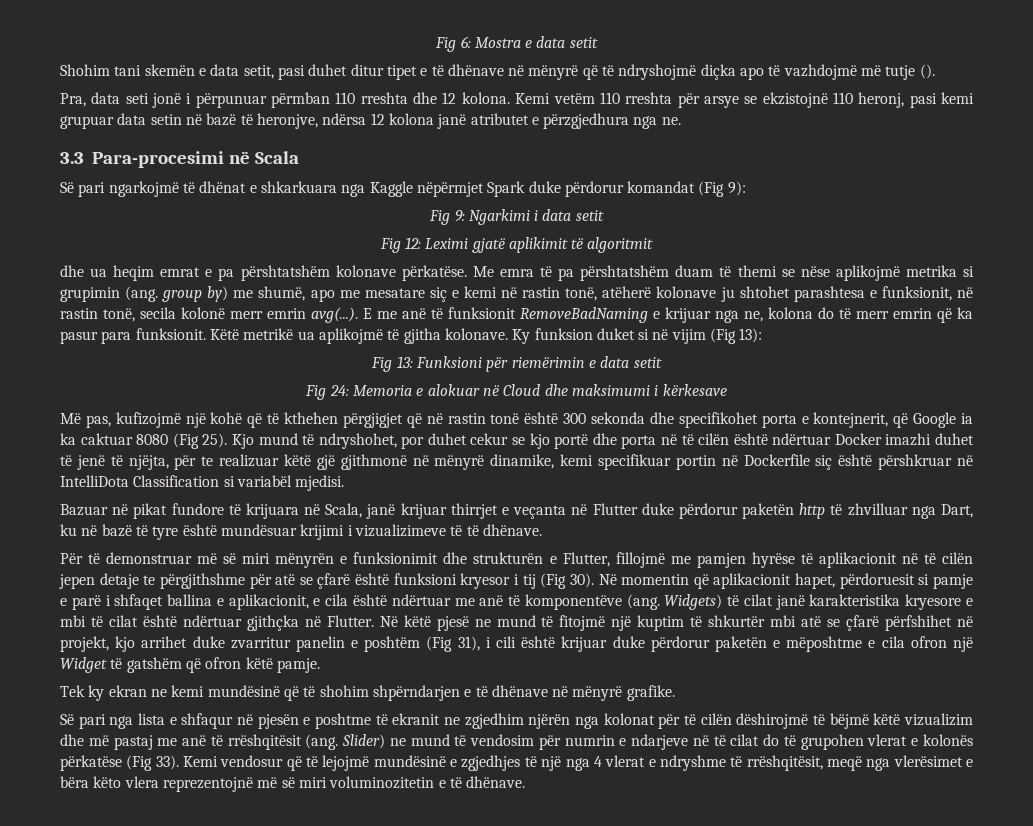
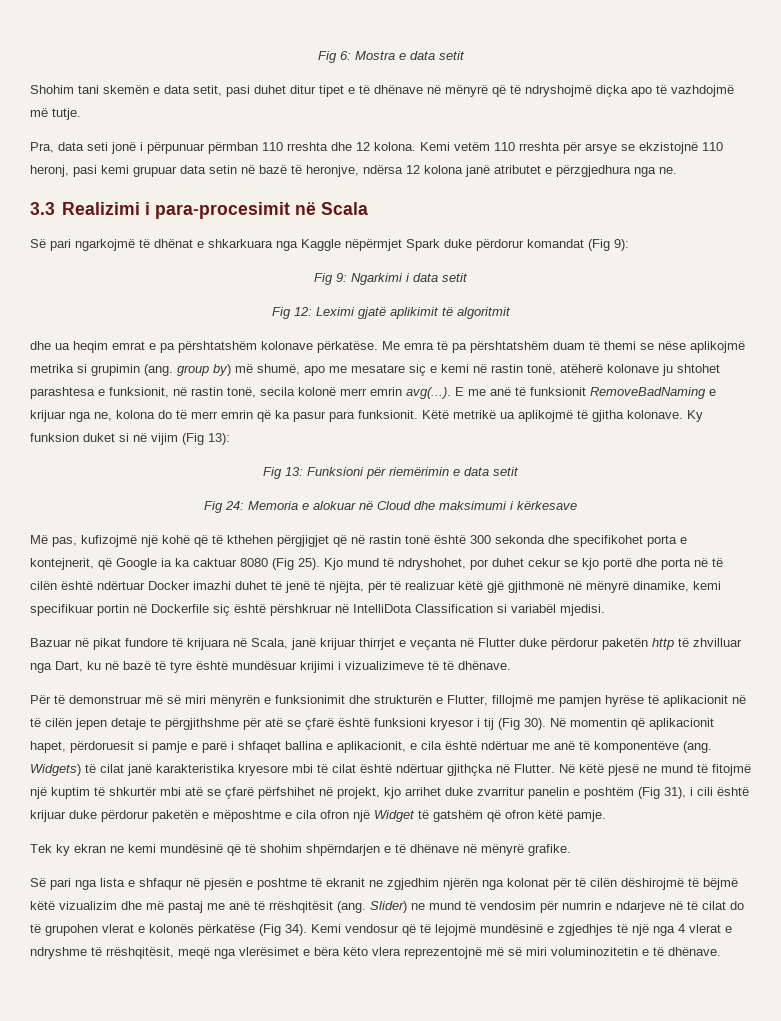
- Shohim tani skemën e data setit, pasi duhet ditur tipet e të dhënave në mënyrë që të ndryshojmë diçka apo të vazhdojmë më tutje ().
+ Shohim tani skemën e data setit, pasi duhet ditur tipet e të dhënave në mënyrë që të ndryshojmë diçka apo të vazhdojmë më tutje.
- 3.3 Para-procesimi në Scala
+ 3.3 Realizimi i para-procesimit në Scala
- Me emra të pa përshtatshëm duam të themi se nëse aplikojmë metrika si grupimin (ang. group by) me shumë, apo me mesatare siç e kemi në rastin tonë, atëherë kolonave ju shtohet parashtesa e funksionit, në rastin tonë, secila kolonë merr emrin avg(...). E me anë të funksionit RemoveBadNaming e krijuar nga ne, kolona do të merr emrin që ka pasur para funksionit.
+ Me emra të pa përshtatshëm duam të themi se nëse aplikojmë metrika si grupimin (ang. group by) më shumë, apo me mesatare siç e kemi në rastin tonë, atëherë kolonave ju shtohet parashtesa e funksionit, në rastin tonë, secila kolonë merr emrin avg(...). E me anë të funksionit RemoveBadNaming e krijuar nga ne, kolona do të merr emrin që ka pasur para funksionit.
- Kjo mund të ndryshohet, por duhet cekur se kjo portë dhe porta në të cilën është ndërtuar Docker imazhi duhet të jenë të njëjta, për te realizuar këtë gjë gjithmonë në mënyrë dinamike, kemi specifikuar portin në Dockerfile siç është përshkruar në IntelliDota Classification si variabël mjedisi.
+ Kjo mund të ndryshohet, por duhet cekur se kjo portë dhe porta në të cilën është ndërtuar Docker imazhi duhet të jenë të njëjta, për të realizuar këtë gjë gjithmonë në mënyrë dinamike, kemi specifikuar portin në Dockerfile siç është përshkruar në IntelliDota Classification si variabël mjedisi.
- Widgets) të cilat janë karakteristika kryesore e mbi të cilat është ndërtuar gjithçka në Flutter.
+ Widgets) të cilat janë karakteristika kryesore mbi të cilat është ndërtuar gjithçka në Flutter.
- Slider) ne mund të vendosim për numrin e ndarjeve në të cilat do të grupohen vlerat e kolonës përkatëse (Fig 33).
+ Slider) ne mund të vendosim për numrin e ndarjeve në të cilat do të grupohen vlerat e kolonës përkatëse (Fig 34).

